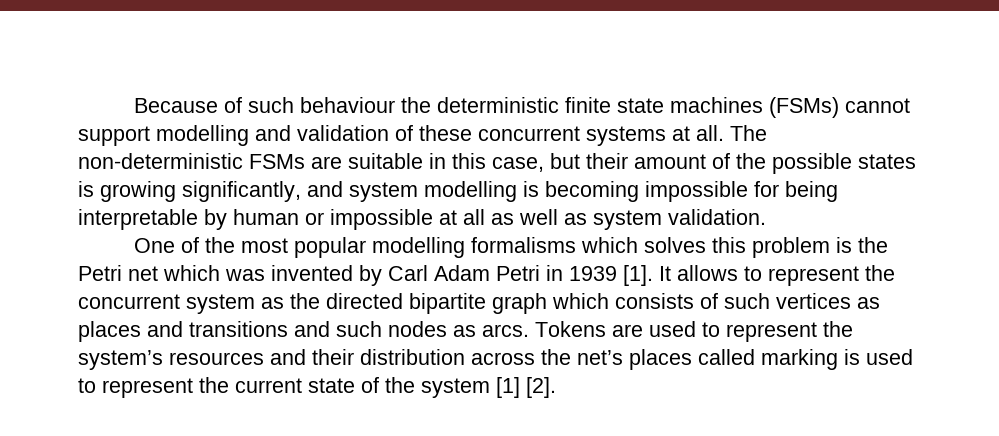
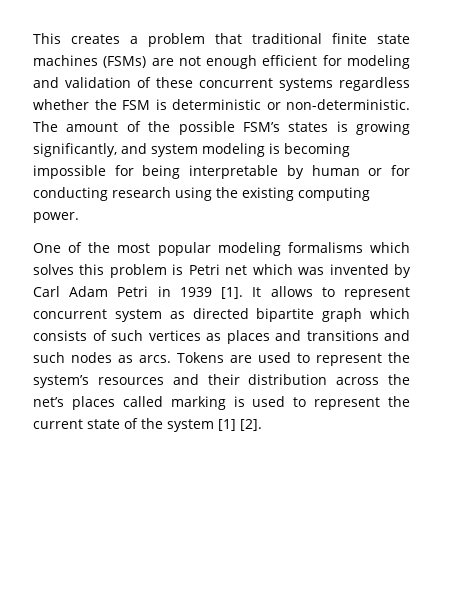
- Because of such behaviour the deterministic finite state machines (FSMs) cannot support modelling and validation of these concurrent systems at all. The non-deterministic FSMs are suitable in this case, but their amount of the possible states is growing significantly, and system modelling is becoming impossible for being interpretable by human or impossible at all as well as system validation.
+ This creates a problem that traditional finite state machines (FSMs) are not enough efficient for modeling and validation of these concurrent systems regardless whether the FSM is deterministic or non-deterministic. The amount of the possible FSM’s states is growing significantly, and system modeling is becoming impossible for being interpretable by human or for conducting research using the existing computing power.
- One of the most popular modelling formalisms which solves this problem is the Petri net which was invented by Carl Adam Petri in 1939 [1].
+ One of the most popular modeling formalisms which solves this problem is Petri net which was invented by Carl Adam Petri in 1939 [1].
- It allows to represent the concurrent system as the directed bipartite graph which consists of such vertices as places and transitions and such nodes as arcs.
+ It allows to represent concurrent system as directed bipartite graph which consists of such vertices as places and transitions and such nodes as arcs.

